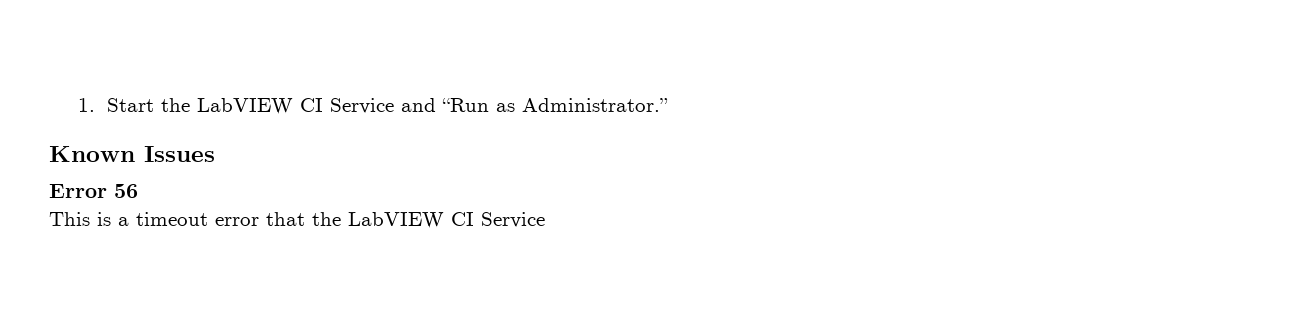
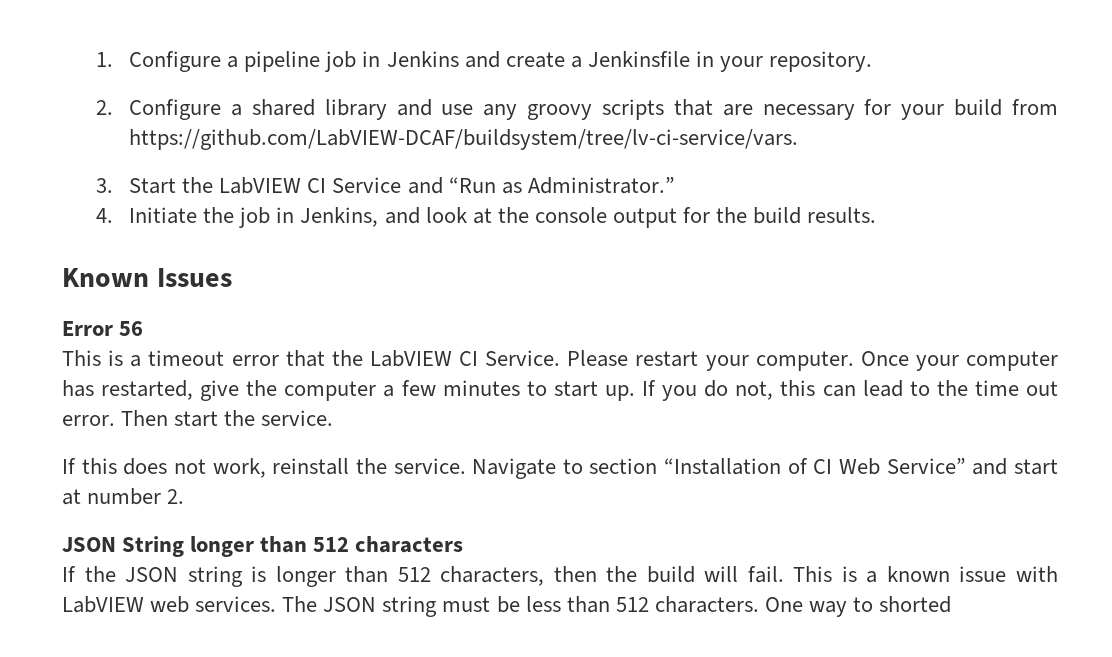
- 1. Start the LabVIEW CI Service and “Run as Administrator.”
+ 1. Configure a pipeline job in Jenkins and create a Jenkinsfile in your repository.
+ 2. Configure a shared library and use any groovy scripts that are necessary for your build from https://github.com/LabVIEW-DCAF/buildsystem/tree/lv-ci-service/vars.
+ 3. Start the LabVIEW CI Service and “Run as Administrator.”
+ 4. Initiate the job in Jenkins, and look at the console output for the build results.
- This is a timeout error that the LabVIEW CI Service
+ This is a timeout error that the LabVIEW CI Service. Please restart your computer. Once your computer has restarted, give the computer a few minutes to start up. If you do not, this can lead to the time out error. Then start the service.
+ If this does not work, reinstall the service. Navigate to section “Installation of CI Web Service” and start at number 2.
+ JSON String longer than 512 characters
+ If the JSON string is longer than 512 characters, then the build will fail. This is a known issue with LabVIEW web services. The JSON string must be less than 512 characters. One way to shorted

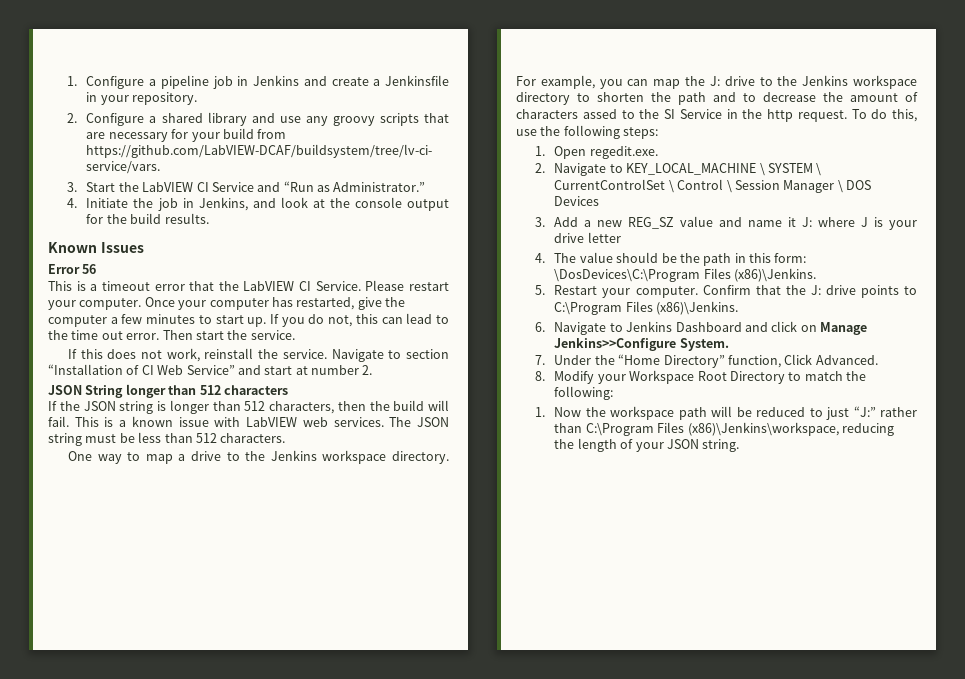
- The JSON string must be less than 512 characters. One way to shorted
+ The JSON string must be less than 512 characters.
+ One way to map a drive to the Jenkins workspace directory. For example, you can map the J: drive to the Jenkins workspace directory to shorten the path and to decrease the amount of characters assed to the SI Service in the http request. To do this, use the following steps:
+ 1. Open regedit.exe.
+ 2. Navigate to KEY_LOCAL_MACHINE \ SYSTEM \ CurrentControlSet \ Control \ Session Manager \ DOS Devices
+ 3. Add a new REG_SZ value and name it J: where J is your drive letter
+ 4. The value should be the path in this form: \DosDevices\C:\Program Files (x86)\Jenkins.
+ 5. Restart your computer. Confirm that the J: drive points to C:\Program Files (x86)\Jenkins.
+ 6. Navigate to Jenkins Dashboard and click on Manage Jenkins>>Configure System.
+ 7. Under the “Home Directory” function, Click Advanced.
+ 8. Modify your Workspace Root Directory to match the following:
+ 1. Now the workspace path will be reduced to just “J:” rather than C:\Program Files (x86)\Jenkins\workspace, reducing the length of your JSON string.

